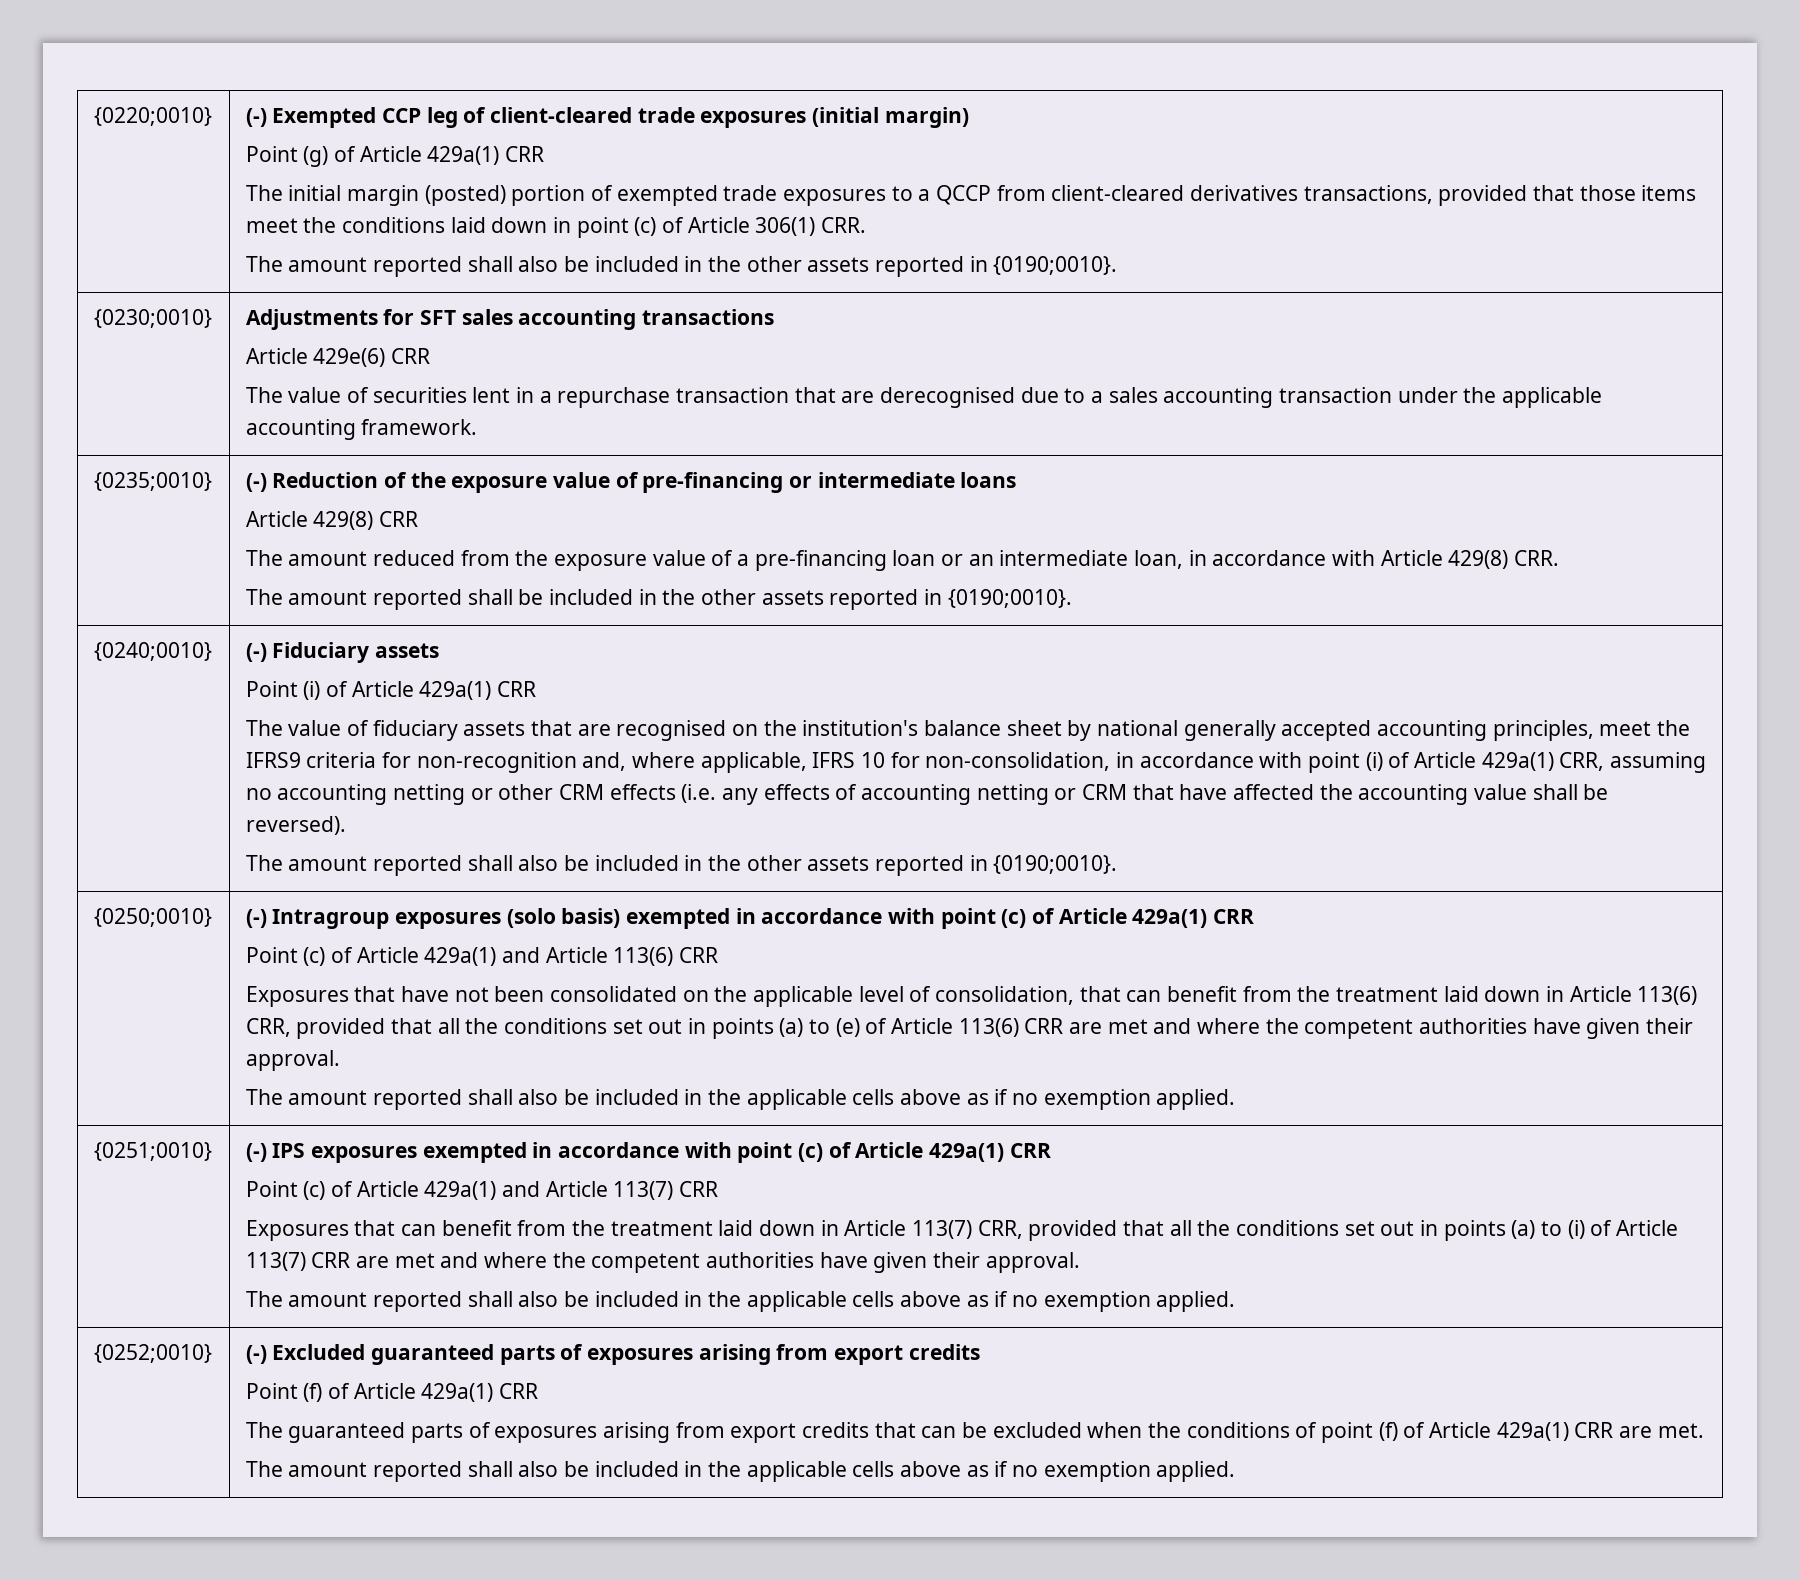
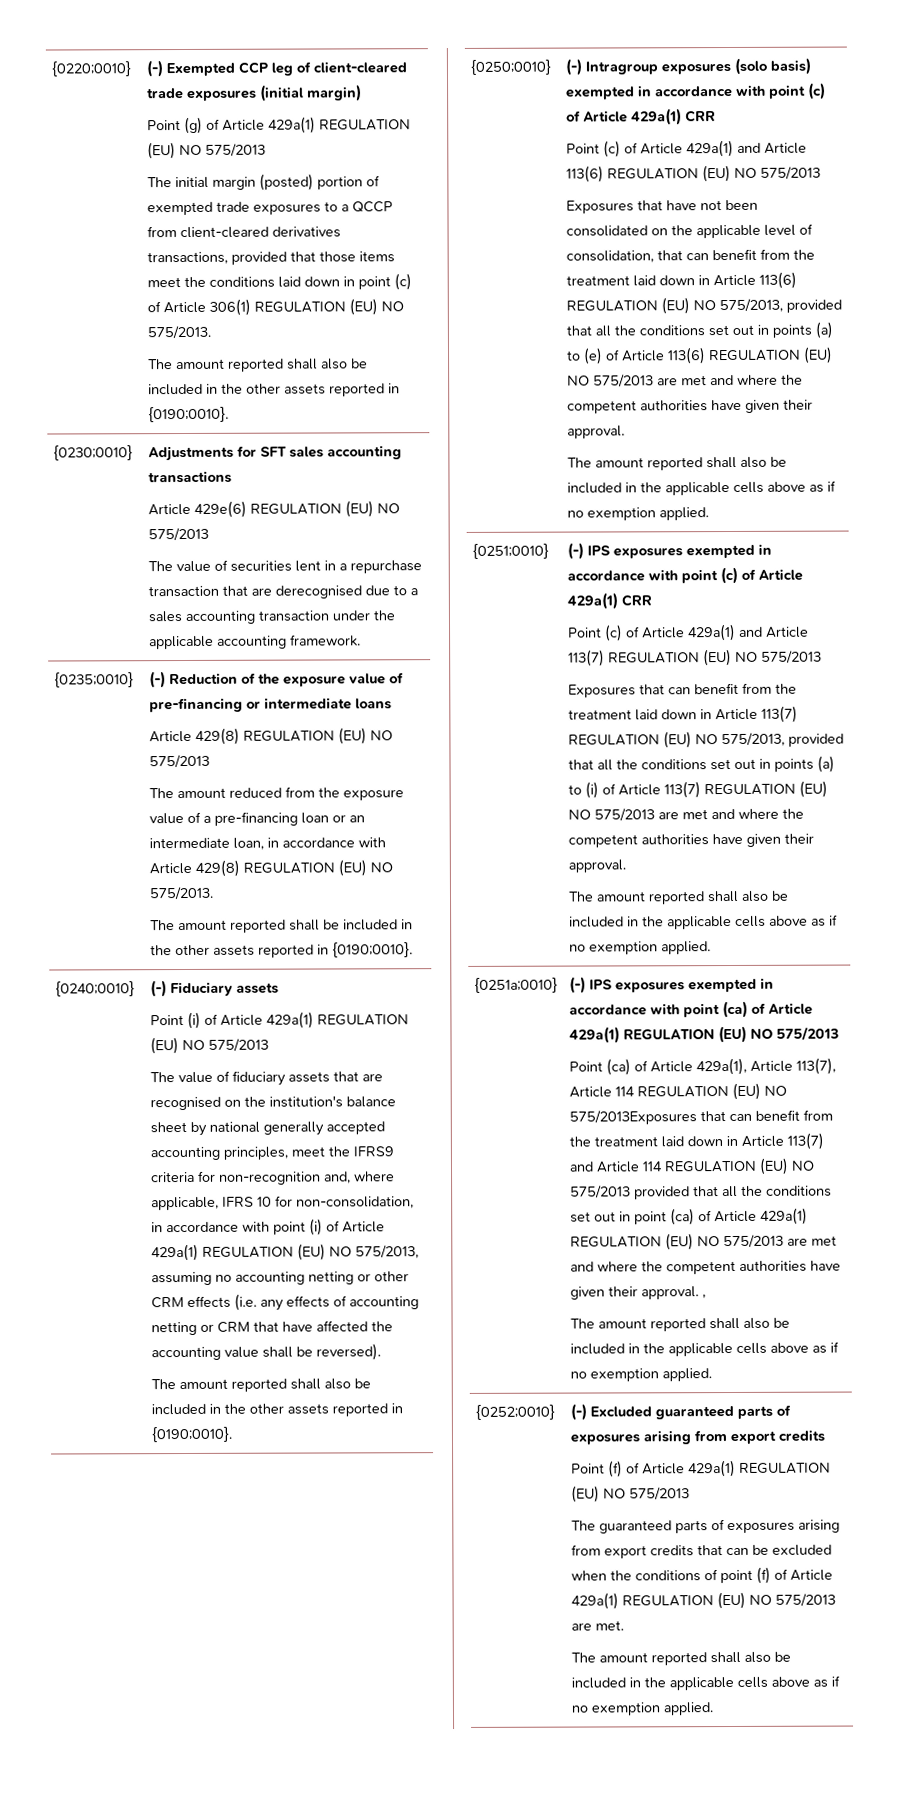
- Point (g) of Article 429a(1) CRR
+ Point (g) of Article 429a(1) REGULATION (EU) NO 575/2013
- The initial margin (posted) portion of exempted trade exposures to a QCCP from client-cleared derivatives transactions, provided that those items meet the conditions laid down in point (c) of Article 306(1) CRR.
+ The initial margin (posted) portion of exempted trade exposures to a QCCP from client-cleared derivatives transactions, provided that those items meet the conditions laid down in point (c) of Article 306(1) REGULATION (EU) NO 575/2013.
  {0230;0010} | Adjustments for SFT sales accounting transactions
- Article 429e(6) CRR
+ Article 429e(6) REGULATION (EU) NO 575/2013
- Article 429(8) CRR
+ Article 429(8) REGULATION (EU) NO 575/2013
- The amount reduced from the exposure value of a pre-financing loan or an intermediate loan, in accordance with Article 429(8) CRR.
+ The amount reduced from the exposure value of a pre-financing loan or an intermediate loan, in accordance with Article 429(8) REGULATION (EU) NO 575/2013.
- Point (i) of Article 429a(1) CRR
+ Point (i) of Article 429a(1) REGULATION (EU) NO 575/2013
- The value of fiduciary assets that are recognised on the institution's balance sheet by national generally accepted accounting principles, meet the IFRS9 criteria for non-recognition and, where applicable, IFRS 10 for non-consolidation, in accordance with point (i) of Article 429a(1) CRR, assuming no accounting netting or other CRM effects (i.e. any effects of accounting netting or CRM that have affected the accounting value shall be reversed).
+ The value of fiduciary assets that are recognised on the institution's balance sheet by national generally accepted accounting principles, meet the IFRS9 criteria for non-recognition and, where applicable, IFRS 10 for non-consolidation, in accordance with point (i) of Article 429a(1) REGULATION (EU) NO 575/2013, assuming no accounting netting or other CRM effects (i.e. any effects of accounting netting or CRM that have affected the accounting value shall be reversed).
- Point (c) of Article 429a(1) and Article 113(6) CRR
+ Point (c) of Article 429a(1) and Article 113(6) REGULATION (EU) NO 575/2013
- Exposures that have not been consolidated on the applicable level of consolidation, that can benefit from the treatment laid down in Article 113(6) CRR, provided that all the conditions set out in points (a) to (e) of Article 113(6) CRR are met and where the competent authorities have given their approval.
+ Exposures that have not been consolidated on the applicable level of consolidation, that can benefit from the treatment laid down in Article 113(6) REGULATION (EU) NO 575/2013, provided that all the conditions set out in points (a) to (e) of Article 113(6) REGULATION (EU) NO 575/2013 are met and where the competent authorities have given their approval.
- Point (c) of Article 429a(1) and Article 113(7) CRR
+ Point (c) of Article 429a(1) and Article 113(7) REGULATION (EU) NO 575/2013
- Exposures that can benefit from the treatment laid down in Article 113(7) CRR, provided that all the conditions set out in points (a) to (i) of Article 113(7) CRR are met and where the competent authorities have given their approval.
+ Exposures that can benefit from the treatment laid down in Article 113(7) REGULATION (EU) NO 575/2013, provided that all the conditions set out in points (a) to (i) of Article 113(7) REGULATION (EU) NO 575/2013 are met and where the competent authorities have given their approval.
+ {0251a;0010} | (-) IPS exposures exempted in accordance with point (ca) of Article 429a(1) REGULATION (EU) NO 575/2013
+ Point (ca) of Article 429a(1), Article 113(7), Article 114 REGULATION (EU) NO 575/2013Exposures that can benefit from the treatment laid down in Article 113(7) and Article 114 REGULATION (EU) NO 575/2013 provided that all the conditions set out in point (ca) of Article 429a(1) REGULATION (EU) NO 575/2013 are met and where the competent authorities have given their approval. ,
+ The amount reported shall also be included in the applicable cells above as if no exemption applied.
- Point (f) of Article 429a(1) CRR
+ Point (f) of Article 429a(1) REGULATION (EU) NO 575/2013
- The guaranteed parts of exposures arising from export credits that can be excluded when the conditions of point (f) of Article 429a(1) CRR are met.
+ The guaranteed parts of exposures arising from export credits that can be excluded when the conditions of point (f) of Article 429a(1) REGULATION (EU) NO 575/2013 are met.

